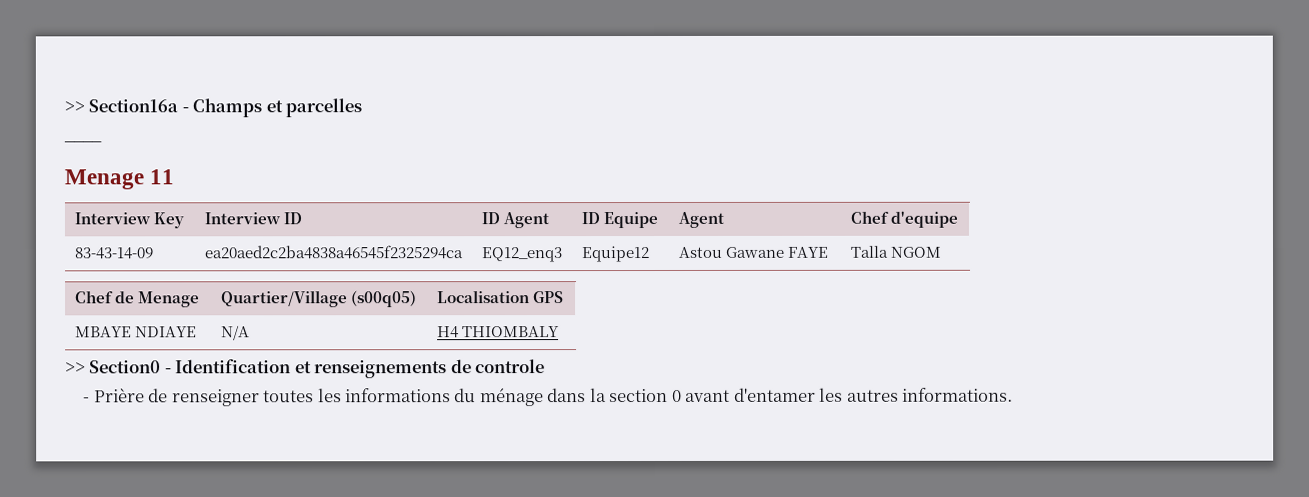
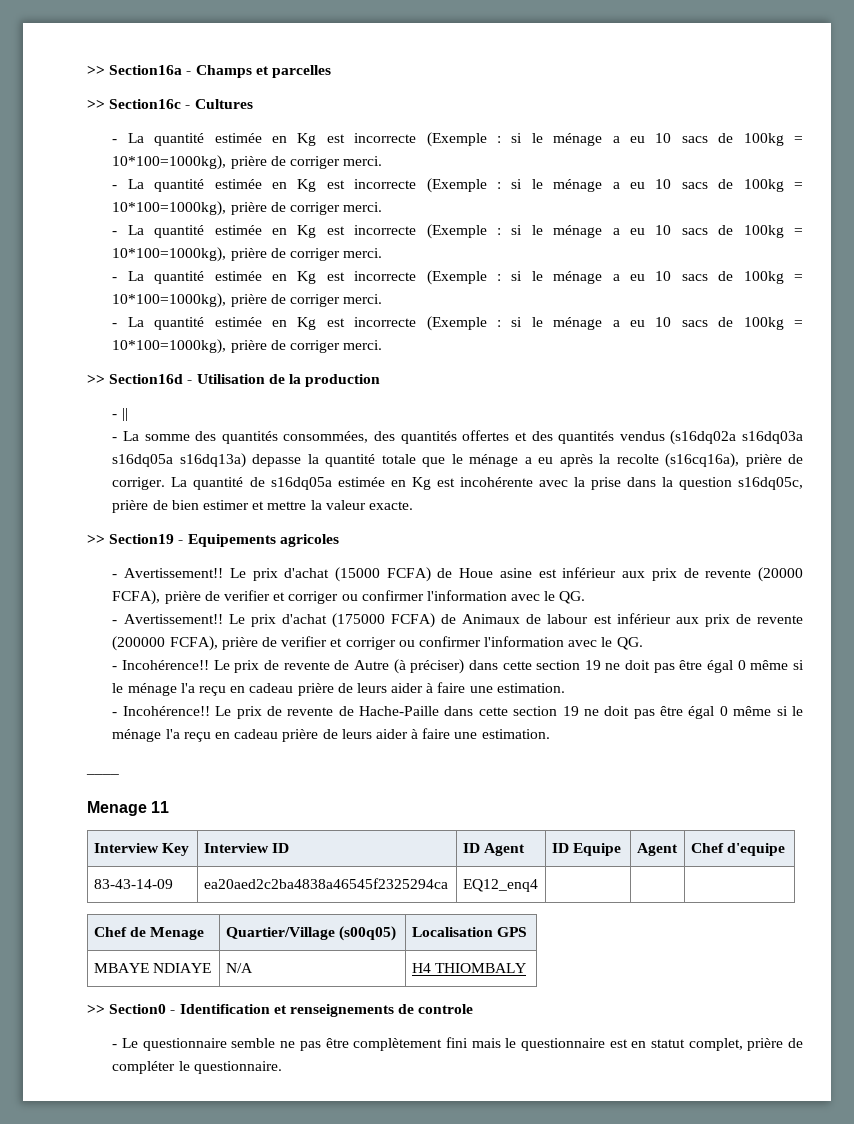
+ >> Section16c - Cultures
+ - La quantité estimée en Kg est incorrecte (Exemple : si le ménage a eu 10 sacs de 100kg = 10*100=1000kg), prière de corriger merci.
+ - La quantité estimée en Kg est incorrecte (Exemple : si le ménage a eu 10 sacs de 100kg = 10*100=1000kg), prière de corriger merci.
+ - La quantité estimée en Kg est incorrecte (Exemple : si le ménage a eu 10 sacs de 100kg = 10*100=1000kg), prière de corriger merci.
+ - La quantité estimée en Kg est incorrecte (Exemple : si le ménage a eu 10 sacs de 100kg = 10*100=1000kg), prière de corriger merci.
+ - La quantité estimée en Kg est incorrecte (Exemple : si le ménage a eu 10 sacs de 100kg = 10*100=1000kg), prière de corriger merci.
+ >> Section16d - Utilisation de la production
+ - ||
+ - La somme des quantités consommées, des quantités offertes et des quantités vendus (s16dq02a s16dq03a s16dq05a s16dq13a) depasse la quantité totale que le ménage a eu après la recolte (s16cq16a), prière de corriger. La quantité de s16dq05a estimée en Kg est incohérente avec la prise dans la question s16dq05c, prière de bien estimer et mettre la valeur exacte.
+ >> Section19 - Equipements agricoles
+ - Avertissement!! Le prix d'achat (15000 FCFA) de Houe asine est inférieur aux prix de revente (20000 FCFA), prière de verifier et corriger ou confirmer l'information avec le QG.
+ - Avertissement!! Le prix d'achat (175000 FCFA) de Animaux de labour est inférieur aux prix de revente (200000 FCFA), prière de verifier et corriger ou confirmer l'information avec le QG.
+ - Incohérence!! Le prix de revente de Autre (à préciser) dans cette section 19 ne doit pas être égal 0 même si le ménage l'a reçu en cadeau prière de leurs aider à faire une estimation.
+ - Incohérence!! Le prix de revente de Hache-Paille dans cette section 19 ne doit pas être égal 0 même si le ménage l'a reçu en cadeau prière de leurs aider à faire une estimation.
- 83-43-14-09 | ea20aed2c2ba4838a46545f2325294ca | EQ12_enq3 | Equipe12 | Astou Gawane FAYE | Talla NGOM
+ 83-43-14-09 | ea20aed2c2ba4838a46545f2325294ca | EQ12_enq4 | | |
- - Prière de renseigner toutes les informations du ménage dans la section 0 avant d'entamer les autres informations.
+ - Le questionnaire semble ne pas être complètement fini mais le questionnaire est en statut complet, prière de compléter le questionnaire.

